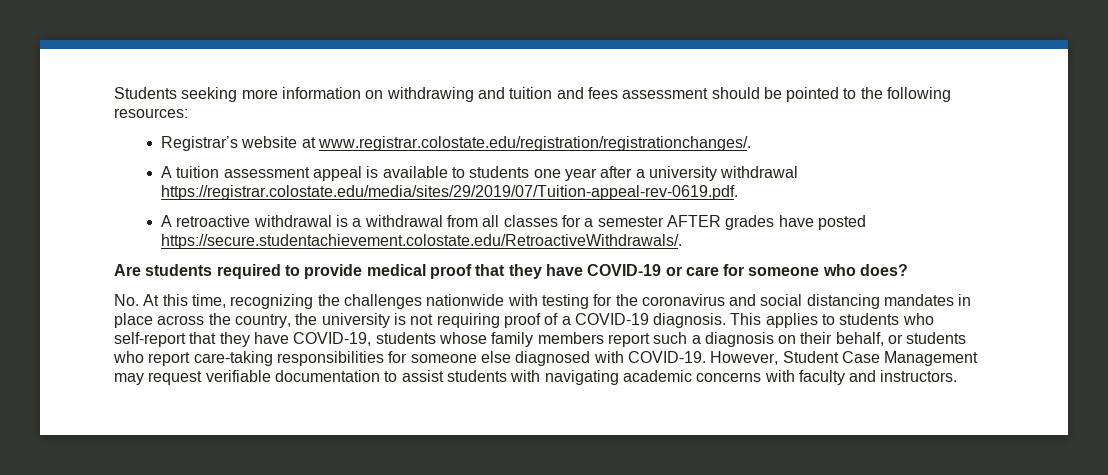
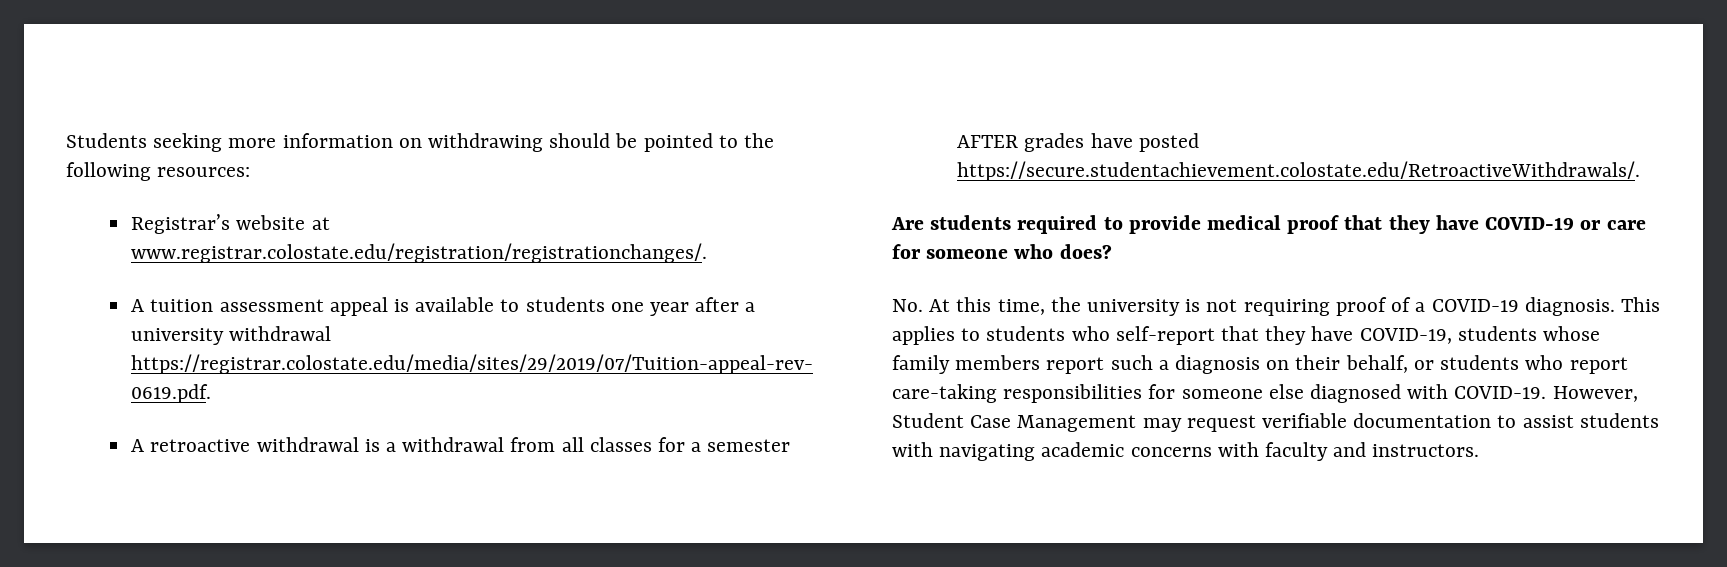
- Students seeking more information on withdrawing and tuition and fees assessment should be pointed to the following resources:
+ Students seeking more information on withdrawing should be pointed to the following resources:
- No. At this time, recognizing the challenges nationwide with testing for the coronavirus and social distancing mandates in place across the country, the university is not requiring proof of a COVID-19 diagnosis.
+ No. At this time, the university is not requiring proof of a COVID-19 diagnosis.

